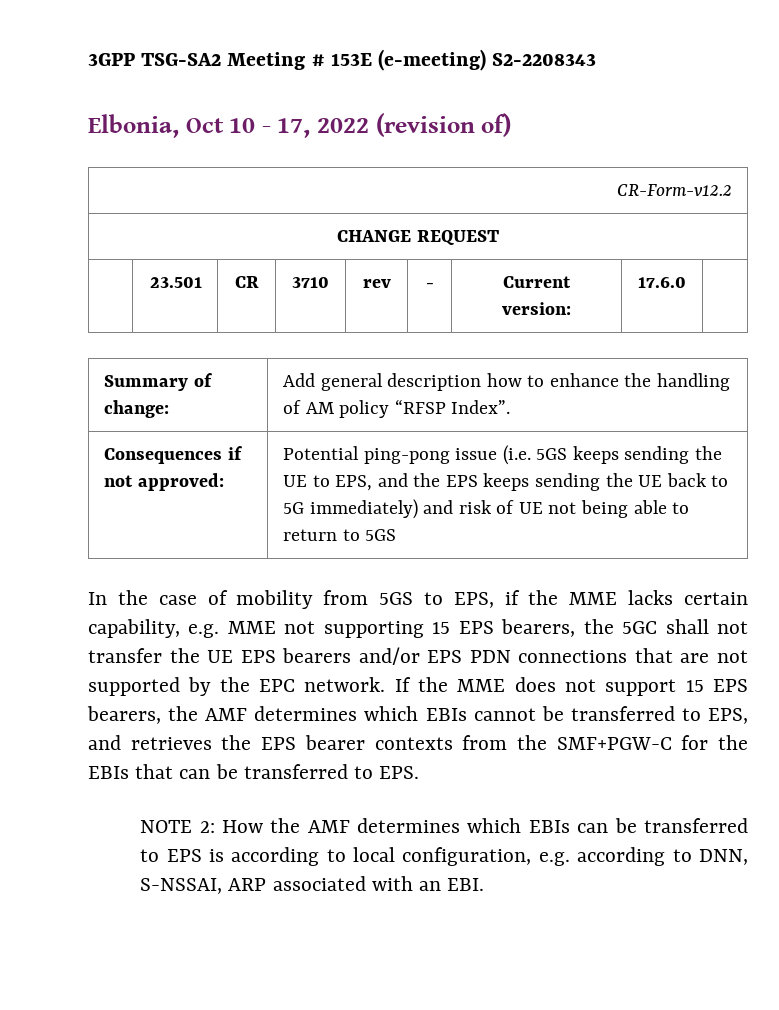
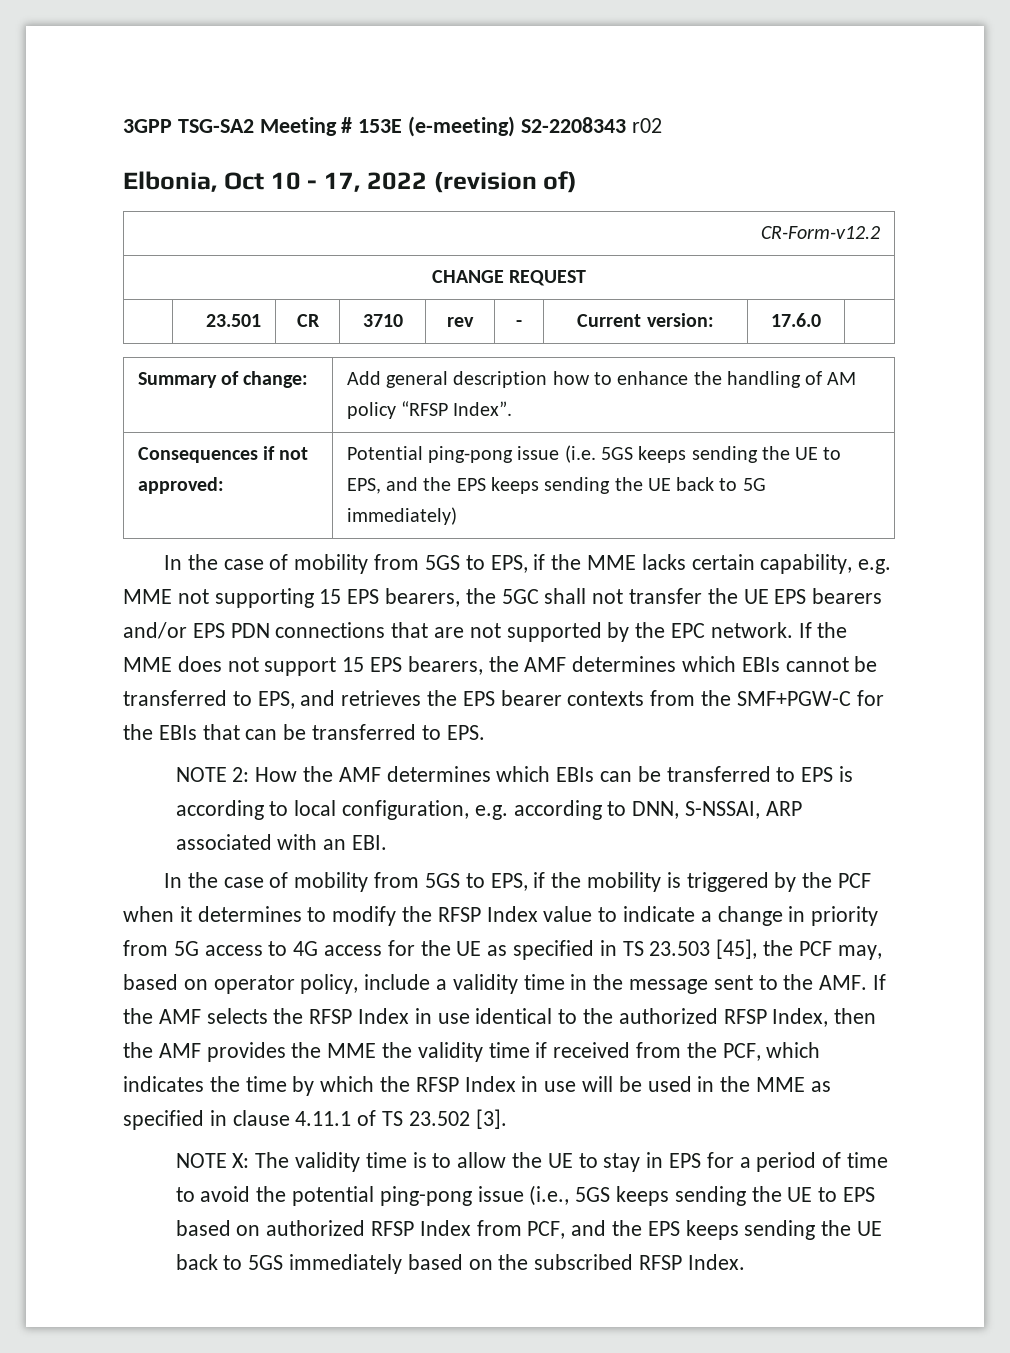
- 3GPP TSG-SA2 Meeting # 153E (e-meeting) S2-2208343
+ 3GPP TSG-SA2 Meeting # 153E (e-meeting) S2-2208343 r02
- Consequences if not approved: | Potential ping-pong issue (i.e. 5GS keeps sending the UE to EPS, and the EPS keeps sending the UE back to 5G immediately) and risk of UE not being able to return to 5GS
+ Consequences if not approved: | Potential ping-pong issue (i.e. 5GS keeps sending the UE to EPS, and the EPS keeps sending the UE back to 5G immediately)
+ In the case of mobility from 5GS to EPS, if the mobility is triggered by the PCF when it determines to modify the RFSP Index value to indicate a change in priority from 5G access to 4G access for the UE as specified in TS 23.503 [45], the PCF may, based on operator policy, include a validity time in the message sent to the AMF. If the AMF selects the RFSP Index in use identical to the authorized RFSP Index, then the AMF provides the MME the validity time if received from the PCF, which indicates the time by which the RFSP Index in use will be used in the MME as specified in clause 4.11.1 of TS 23.502 [3].
+ NOTE X: The validity time is to allow the UE to stay in EPS for a period of time to avoid the potential ping-pong issue (i.e., 5GS keeps sending the UE to EPS based on authorized RFSP Index from PCF, and the EPS keeps sending the UE back to 5GS immediately based on the subscribed RFSP Index.

